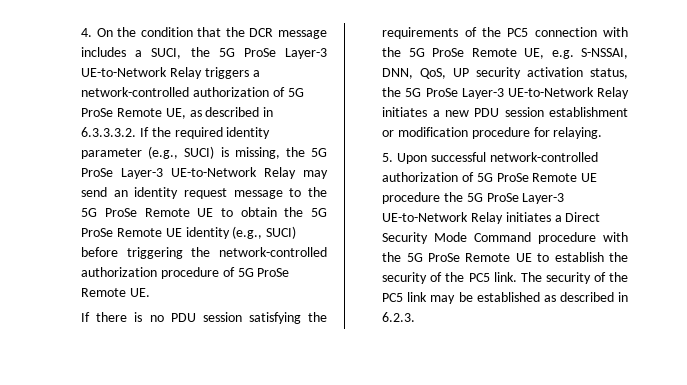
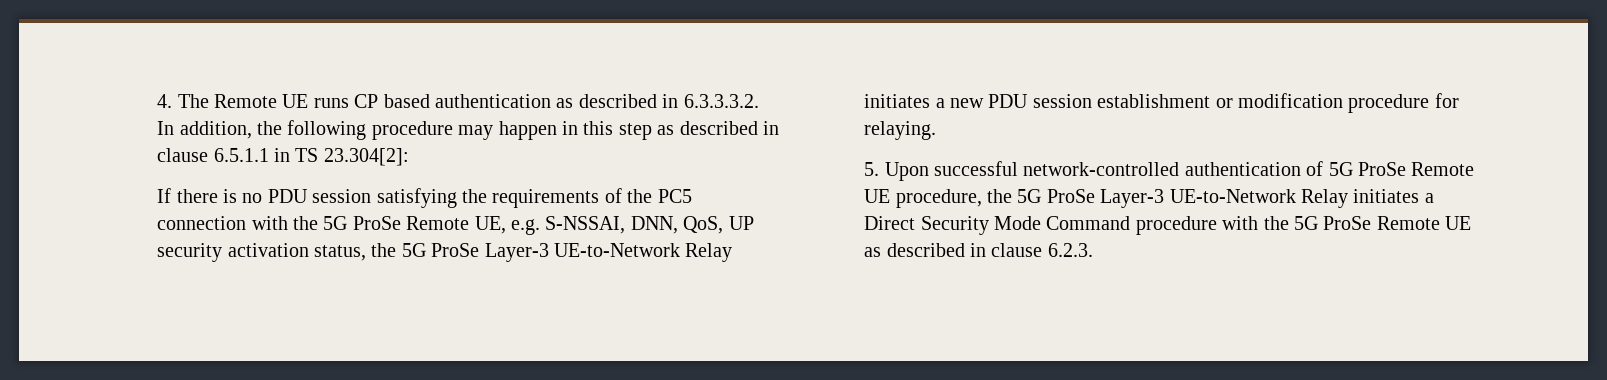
- 4. On the condition that the DCR message includes a SUCI, the 5G ProSe Layer-3 UE-to-Network Relay triggers a network-controlled authorization of 5G ProSe Remote UE, as described in 6.3.3.3.2. If the required identity parameter (e.g., SUCI) is missing, the 5G ProSe Layer-3 UE-to-Network Relay may send an identity request message to the 5G ProSe Remote UE to obtain the 5G ProSe Remote UE identity (e.g., SUCI) before triggering the network-controlled authorization procedure of 5G ProSe Remote UE.
+ 4. The Remote UE runs CP based authentication as described in 6.3.3.3.2. In addition, the following procedure may happen in this step as described in clause 6.5.1.1 in TS 23.304[2]:
- 5. Upon successful network-controlled authorization of 5G ProSe Remote UE procedure the 5G ProSe Layer-3 UE-to-Network Relay initiates a Direct Security Mode Command procedure with the 5G ProSe Remote UE to establish the security of the PC5 link. The security of the PC5 link may be established as described in 6.2.3.
+ 5. Upon successful network-controlled authentication of 5G ProSe Remote UE procedure, the 5G ProSe Layer-3 UE-to-Network Relay initiates a Direct Security Mode Command procedure with the 5G ProSe Remote UE as described in clause 6.2.3.

